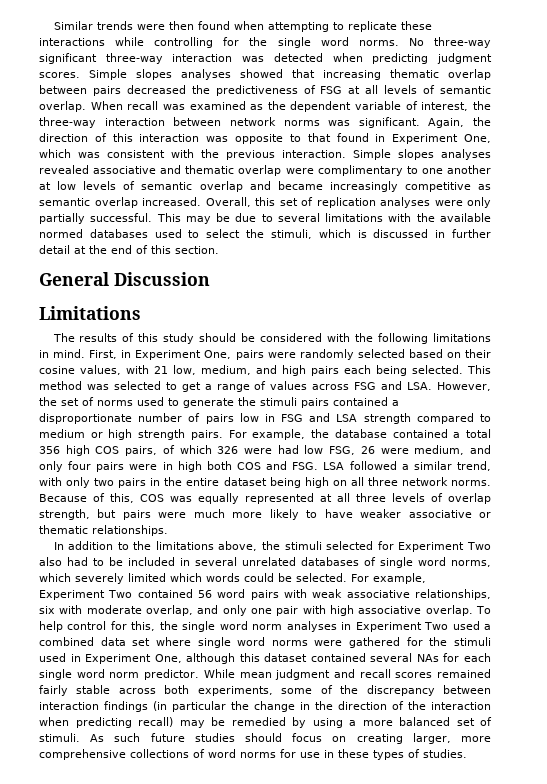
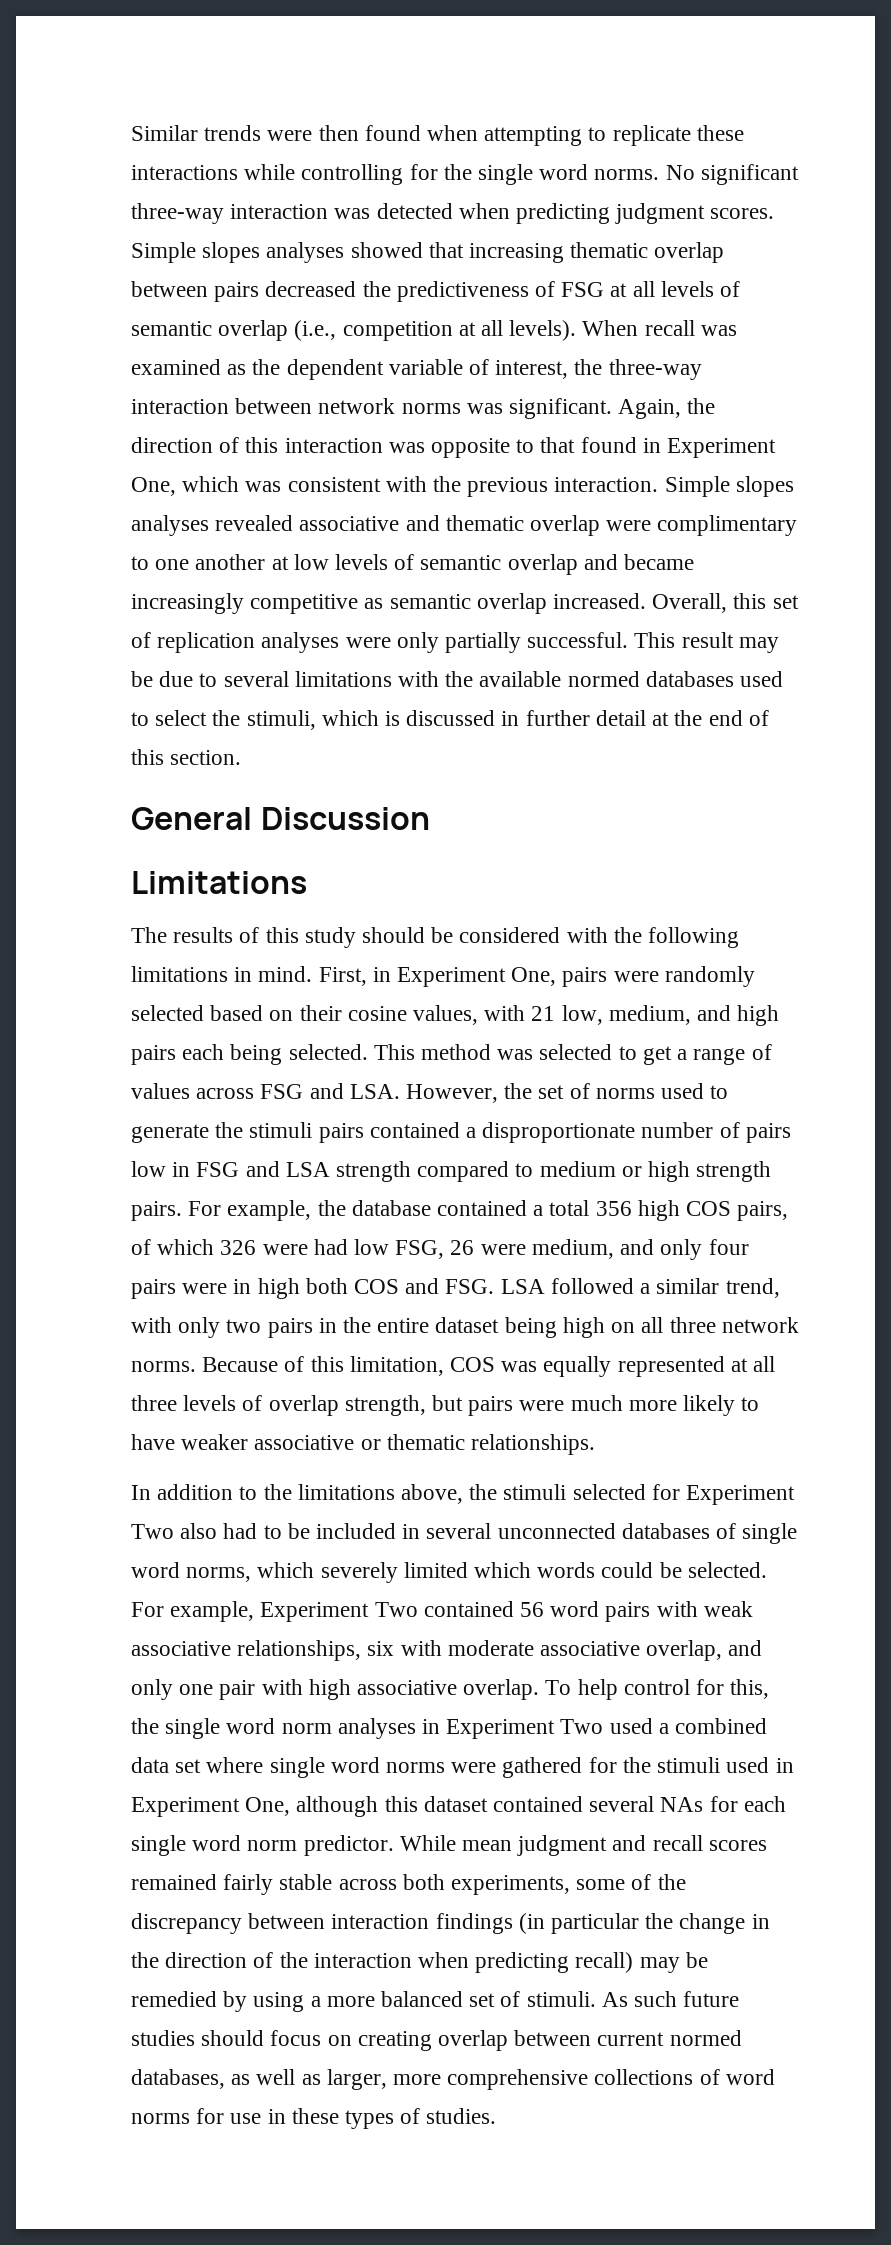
- No three-way significant three-way interaction was detected when predicting judgment scores.
+ No significant three-way interaction was detected when predicting judgment scores.
- Simple slopes analyses showed that increasing thematic overlap between pairs decreased the predictiveness of FSG at all levels of semantic overlap.
+ Simple slopes analyses showed that increasing thematic overlap between pairs decreased the predictiveness of FSG at all levels of semantic overlap (i.e., competition at all levels).
- This may be due to several limitations with the available normed databases used to select the stimuli, which is discussed in further detail at the end of this section.
+ This result may be due to several limitations with the available normed databases used to select the stimuli, which is discussed in further detail at the end of this section.
- Because of this, COS was equally represented at all three levels of overlap strength, but pairs were much more likely to have weaker associative or thematic relationships.
+ Because of this limitation, COS was equally represented at all three levels of overlap strength, but pairs were much more likely to have weaker associative or thematic relationships.
- In addition to the limitations above, the stimuli selected for Experiment Two also had to be included in several unrelated databases of single word norms, which severely limited which words could be selected.
+ In addition to the limitations above, the stimuli selected for Experiment Two also had to be included in several unconnected databases of single word norms, which severely limited which words could be selected.
- For example, Experiment Two contained 56 word pairs with weak associative relationships, six with moderate overlap, and only one pair with high associative overlap.
+ For example, Experiment Two contained 56 word pairs with weak associative relationships, six with moderate associative overlap, and only one pair with high associative overlap.
- As such future studies should focus on creating larger, more comprehensive collections of word norms for use in these types of studies.
+ As such future studies should focus on creating overlap between current normed databases, as well as larger, more comprehensive collections of word norms for use in these types of studies.

